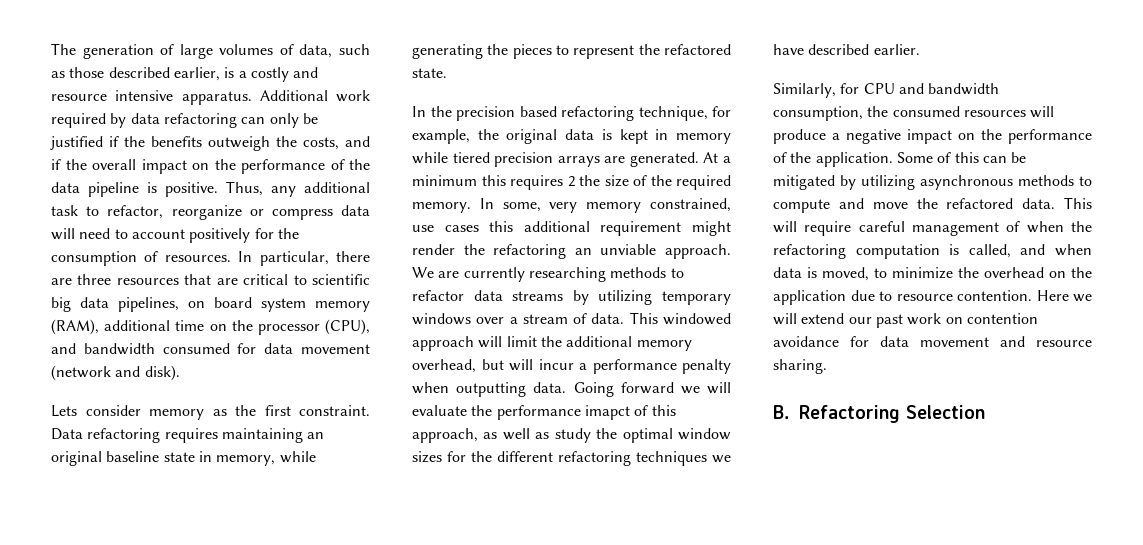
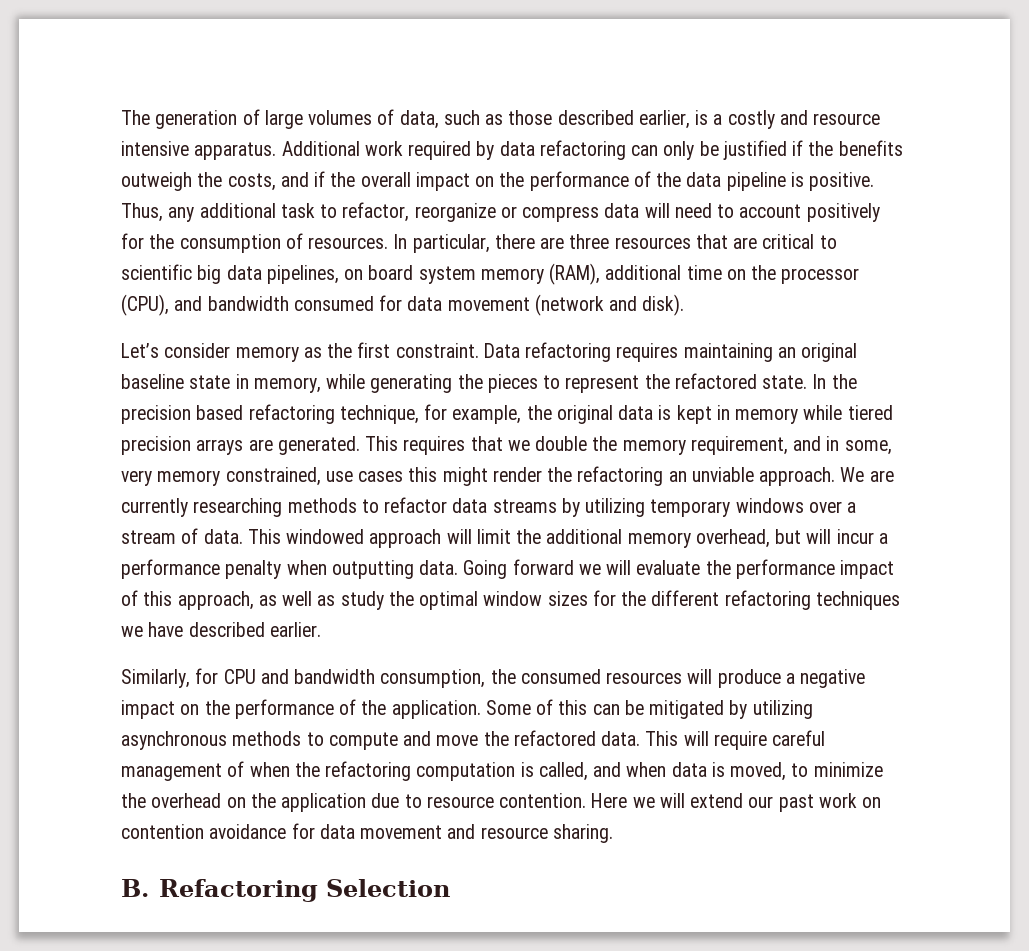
- Lets consider memory as the first constraint.
+ Let’s consider memory as the first constraint.
- Data refactoring requires maintaining an original baseline state in memory, while generating the pieces to represent the refactored state.
- In the precision based refactoring technique, for example, the original data is kept in memory while tiered precision arrays are generated.
+ Data refactoring requires maintaining an original baseline state in memory, while generating the pieces to represent the refactored state. In the precision based refactoring technique, for example, the original data is kept in memory while tiered precision arrays are generated.
- At a minimum this requires 2 the size of the required memory. In some, very memory constrained, use cases this additional requirement might render the refactoring an unviable approach.
+ This requires that we double the memory requirement, and in some, very memory constrained, use cases this might render the refactoring an unviable approach.
- Going forward we will evaluate the performance imapct of this approach, as well as study the optimal window sizes for the different refactoring techniques we have described earlier.
+ Going forward we will evaluate the performance impact of this approach, as well as study the optimal window sizes for the different refactoring techniques we have described earlier.

